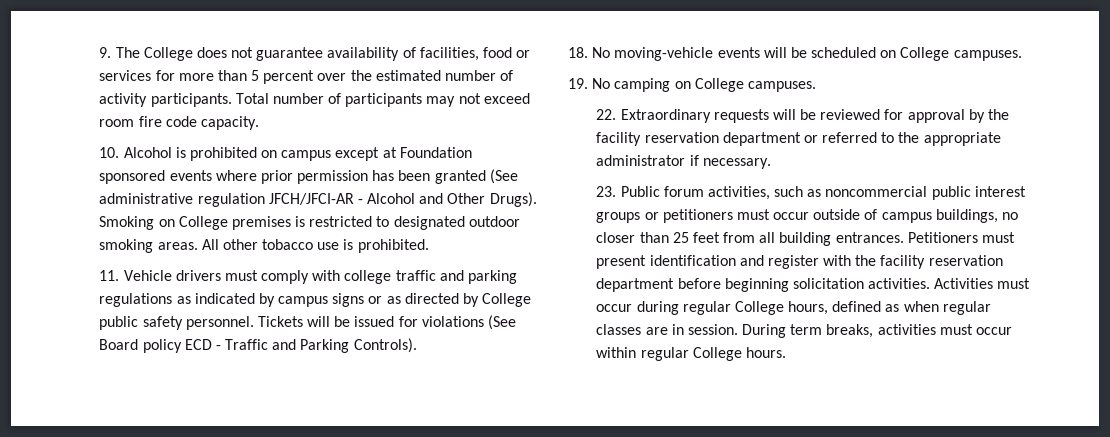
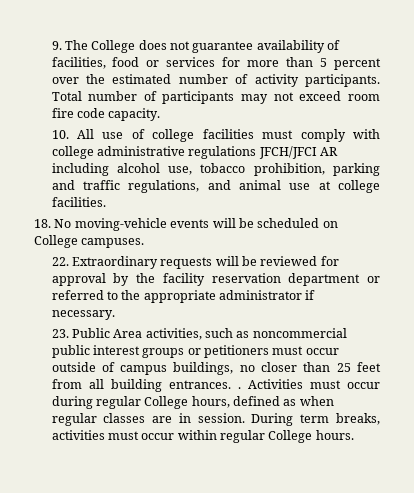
- 10. Alcohol is prohibited on campus except at Foundation sponsored events where prior permission has been granted (See administrative regulation JFCH/JFCI-AR - Alcohol and Other Drugs). Smoking on College premises is restricted to designated outdoor smoking areas. All other tobacco use is prohibited.
- 11. Vehicle drivers must comply with college traffic and parking regulations as indicated by campus signs or as directed by College public safety personnel. Tickets will be issued for violations (See Board policy ECD - Traffic and Parking Controls).
+ 10. All use of college facilities must comply with college administrative regulations JFCH/JFCI AR including alcohol use, tobacco prohibition, parking and traffic regulations, and animal use at college facilities.
- 19. No camping on College campuses.
- 23. Public forum activities, such as noncommercial public interest groups or petitioners must occur outside of campus buildings, no closer than 25 feet from all building entrances. Petitioners must present identification and register with the facility reservation department before beginning solicitation activities.
+ 23. Public Area activities, such as noncommercial public interest groups or petitioners must occur outside of campus buildings, no closer than 25 feet from all building entrances. .

